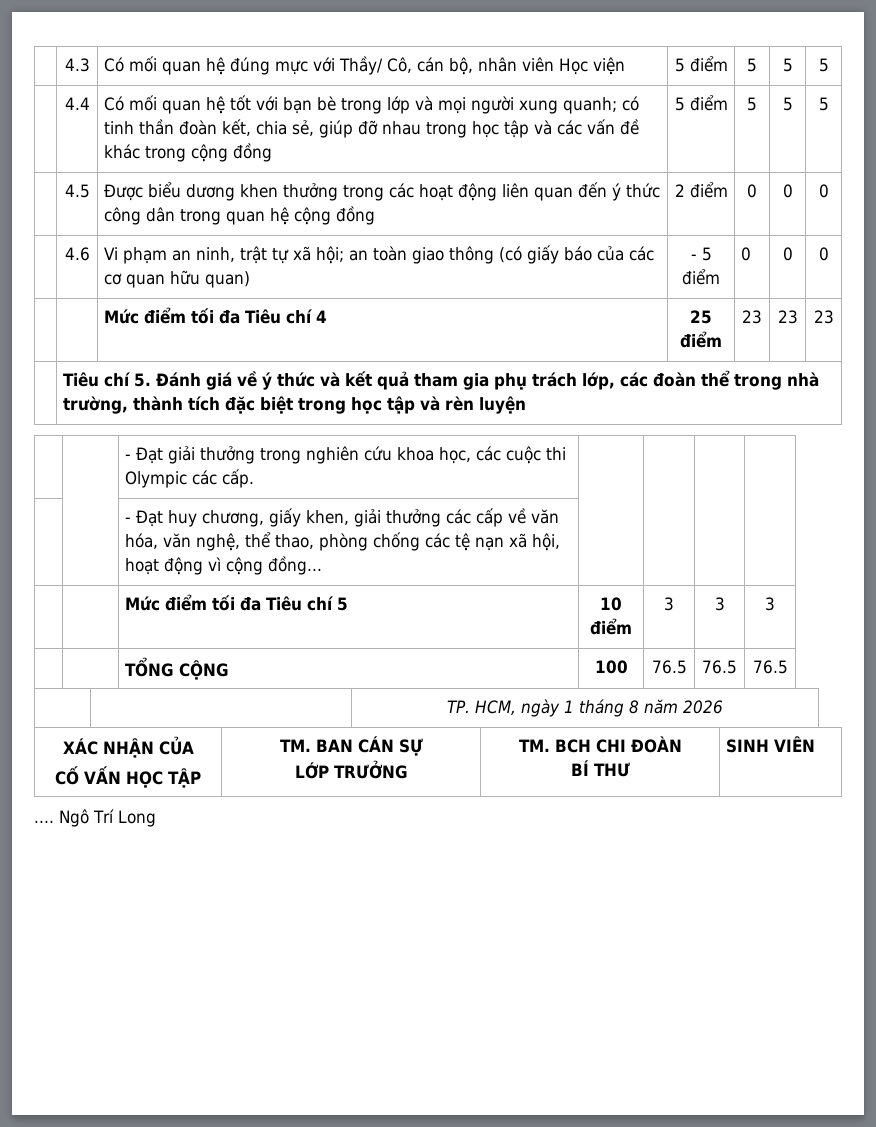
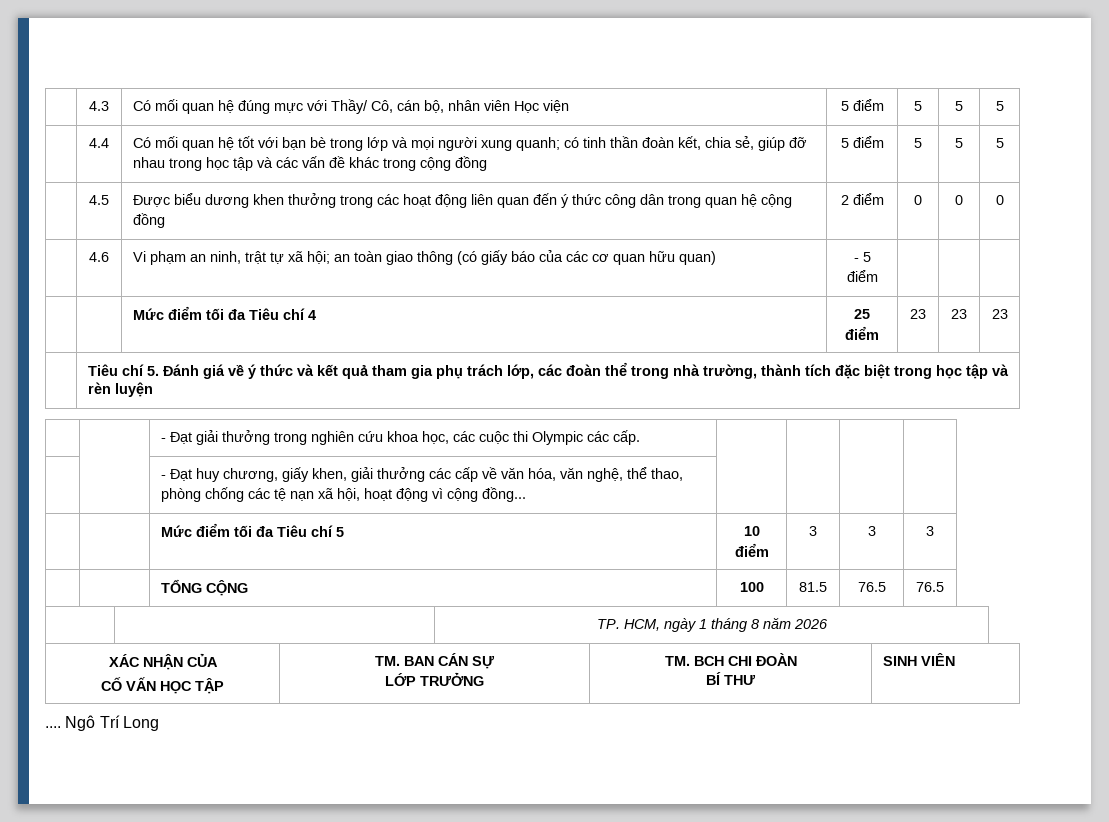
- | 4.6 | Vi phạm an ninh, trật tự xã hội; an toàn giao thông (có giấy báo của các cơ quan hữu quan) | - 5 điểm | 0 | 0 | 0
+ | 4.6 | Vi phạm an ninh, trật tự xã hội; an toàn giao thông (có giấy báo của các cơ quan hữu quan) | - 5 điểm | | |
- | | TỔNG CỘNG | 100 | 76.5 | 76.5 | 76.5
+ | | TỔNG CỘNG | 100 | 81.5 | 76.5 | 76.5

